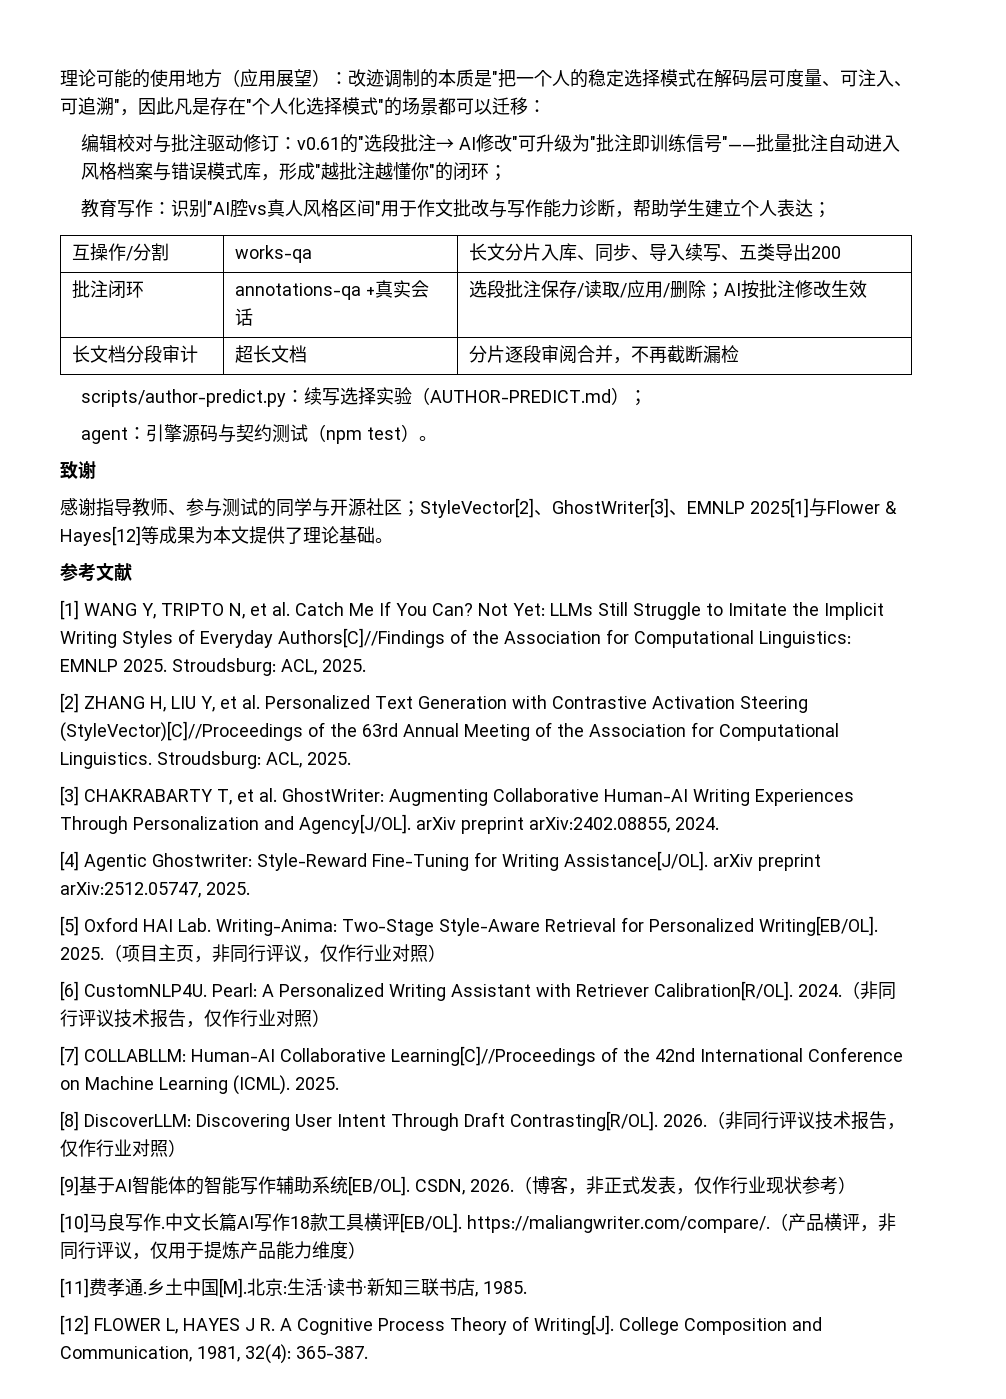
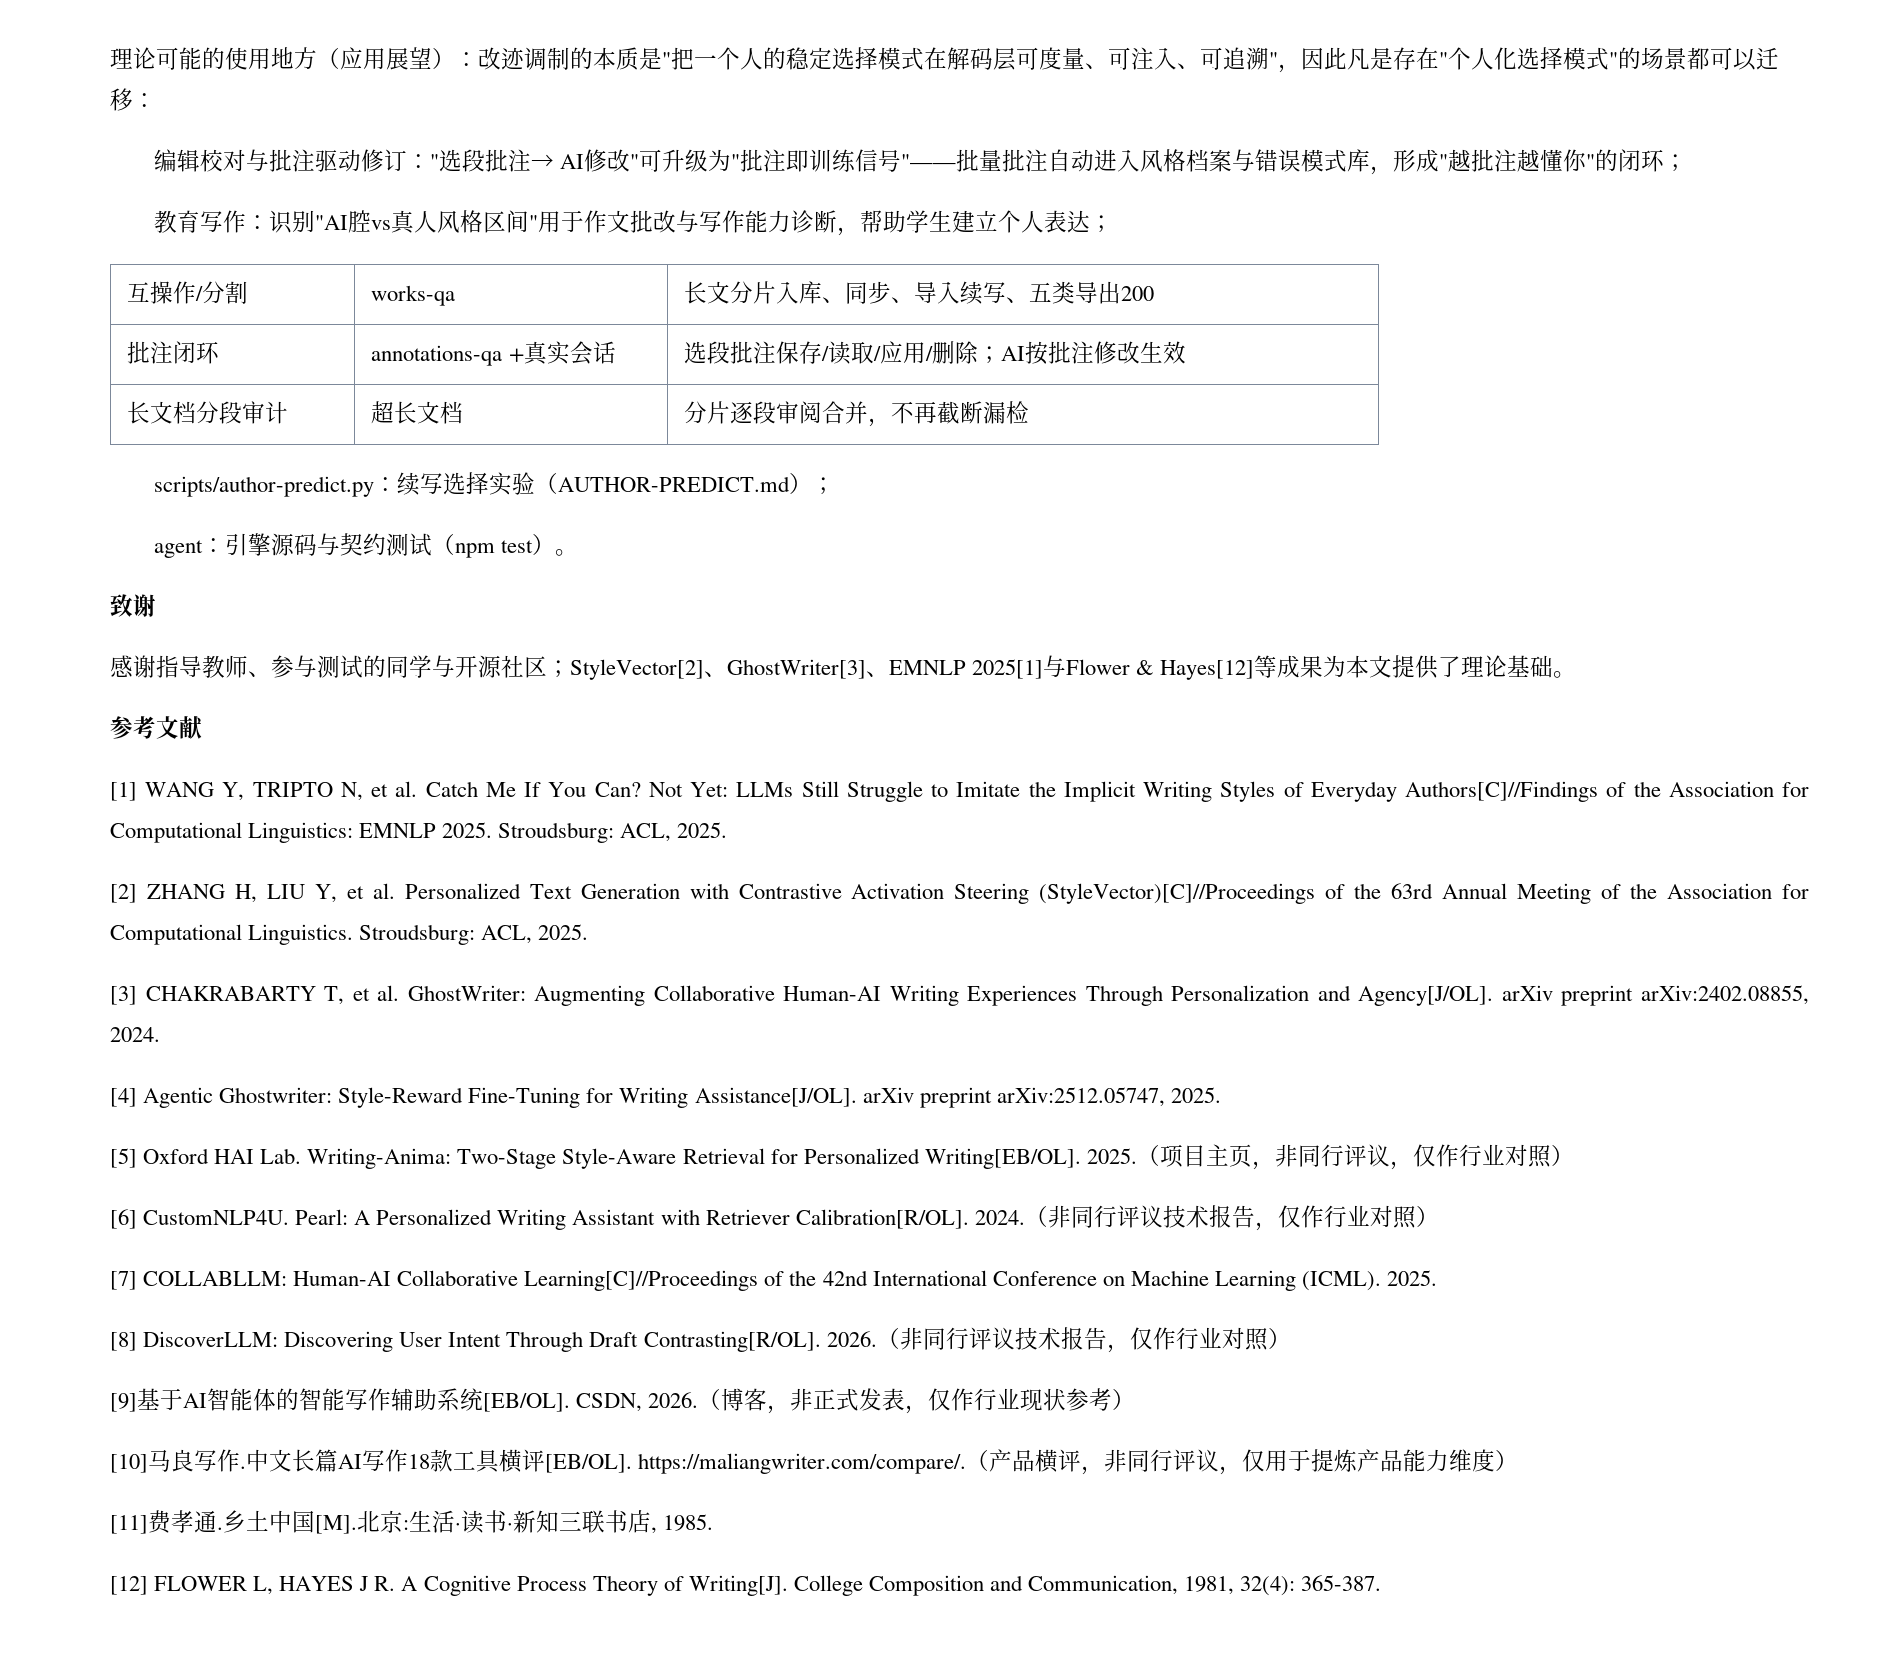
- 编辑校对与批注驱动修订：v0.61的"选段批注→ AI修改"可升级为"批注即训练信号"——批量批注自动进入风格档案与错误模式库，形成"越批注越懂你"的闭环；
+ 编辑校对与批注驱动修订："选段批注→ AI修改"可升级为"批注即训练信号"——批量批注自动进入风格档案与错误模式库，形成"越批注越懂你"的闭环；

